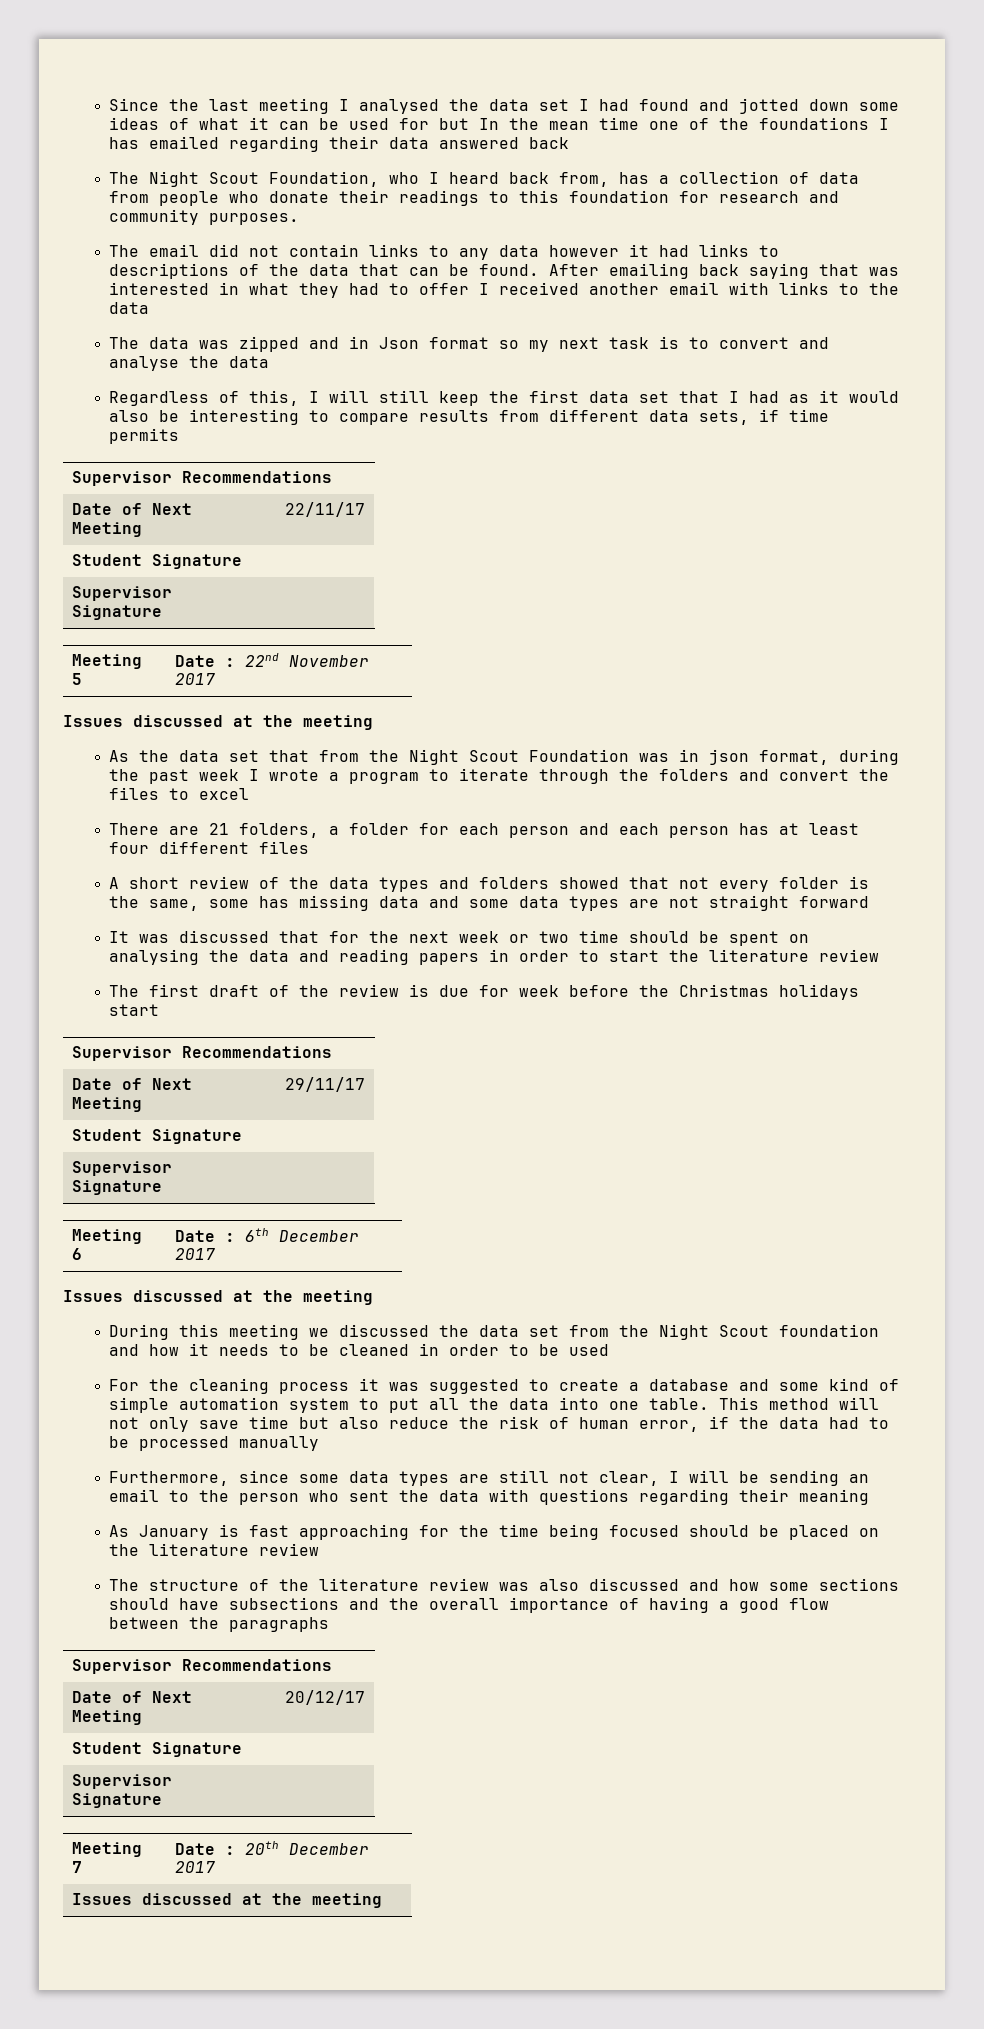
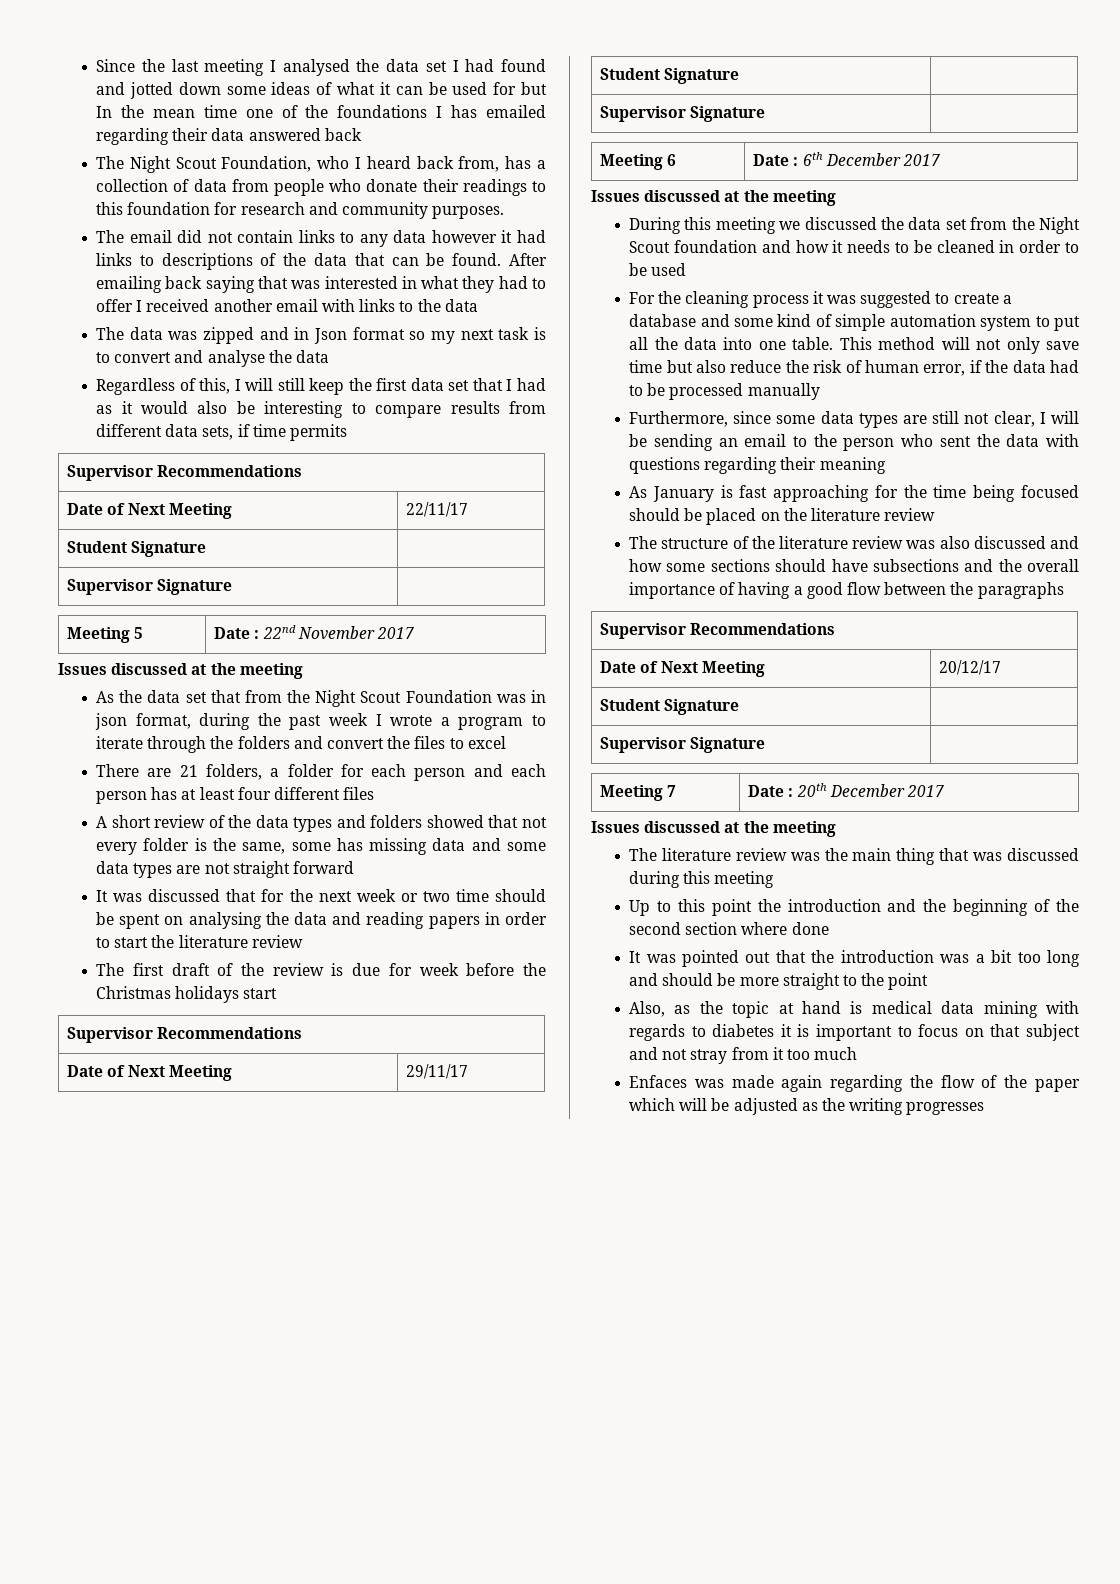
  Meeting 7 | Date : 20th December 2017
  Issues discussed at the meeting
+ The literature review was the main thing that was discussed during this meeting
+ Up to this point the introduction and the beginning of the second section where done
+ It was pointed out that the introduction was a bit too long and should be more straight to the point
+ Also, as the topic at hand is medical data mining with regards to diabetes it is important to focus on that subject and not stray from it too much
+ Enfaces was made again regarding the flow of the paper which will be adjusted as the writing progresses

